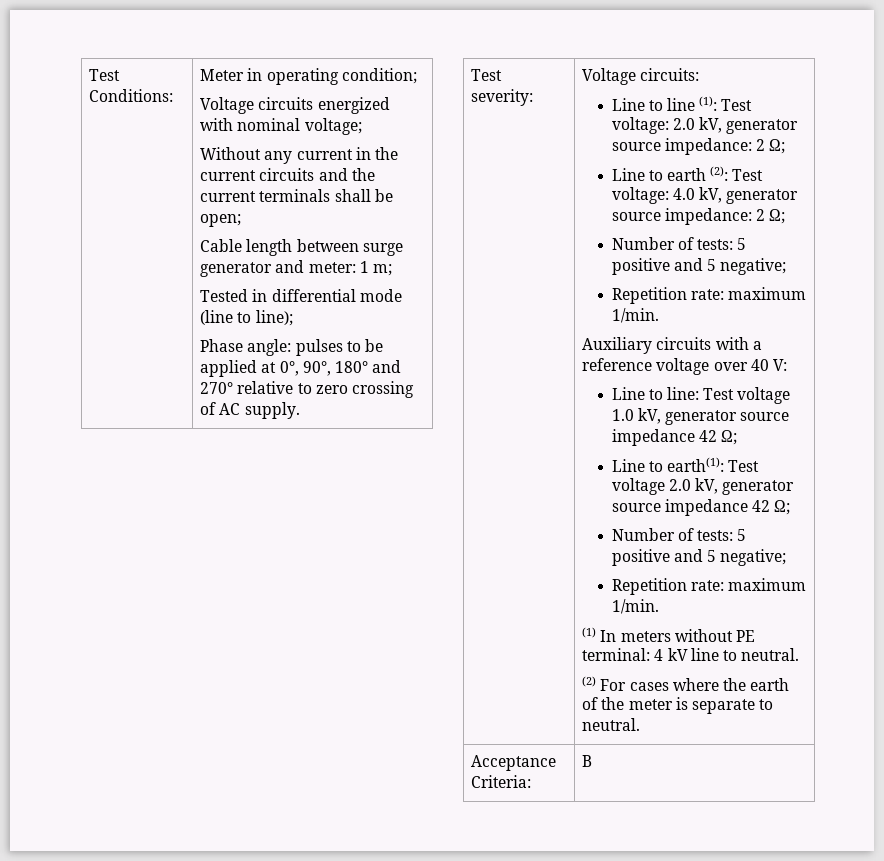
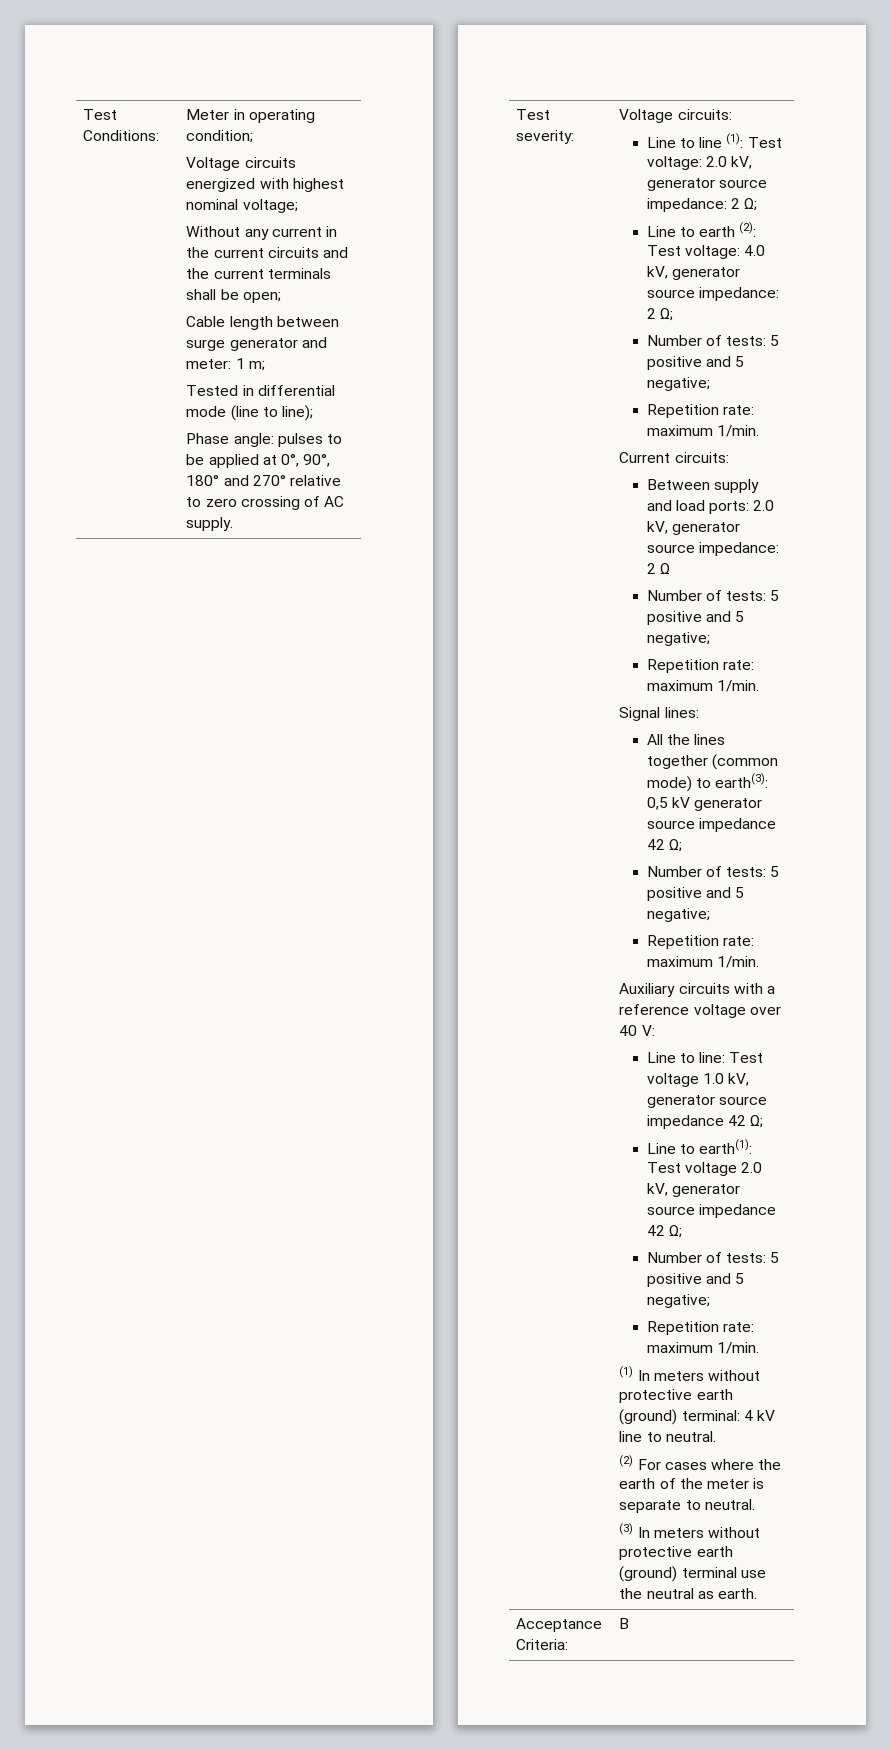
- Voltage circuits energized with nominal voltage;
+ Voltage circuits energized with highest nominal voltage;
+ Current circuits:
+ Between supply and load ports: 2.0 kV, generator source impedance: 2 Ω
+ Number of tests: 5 positive and 5 negative;
+ Repetition rate: maximum 1/min.
+ Signal lines:
+ All the lines together (common mode) to earth(3): 0,5 kV generator source impedance 42 Ω;
+ Number of tests: 5 positive and 5 negative;
+ Repetition rate: maximum 1/min.
- (1) In meters without PE terminal: 4 kV line to neutral.
+ (1) In meters without protective earth (ground) terminal: 4 kV line to neutral.
+ (3) In meters without protective earth (ground) terminal use the neutral as earth.

